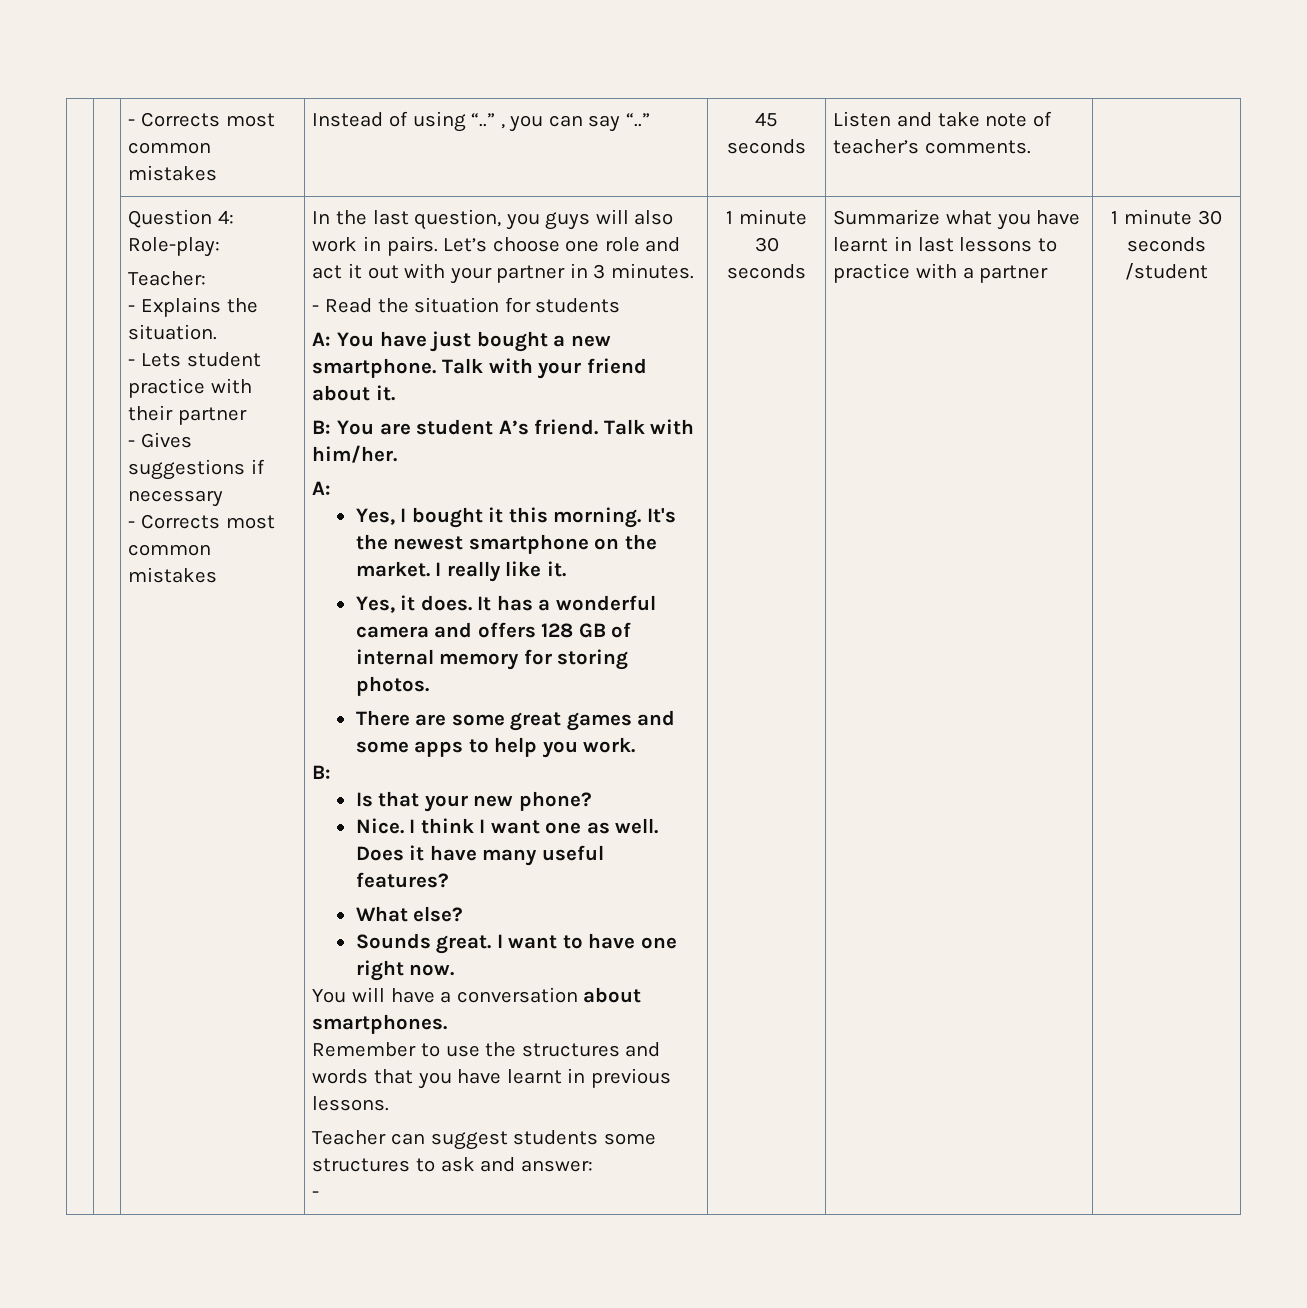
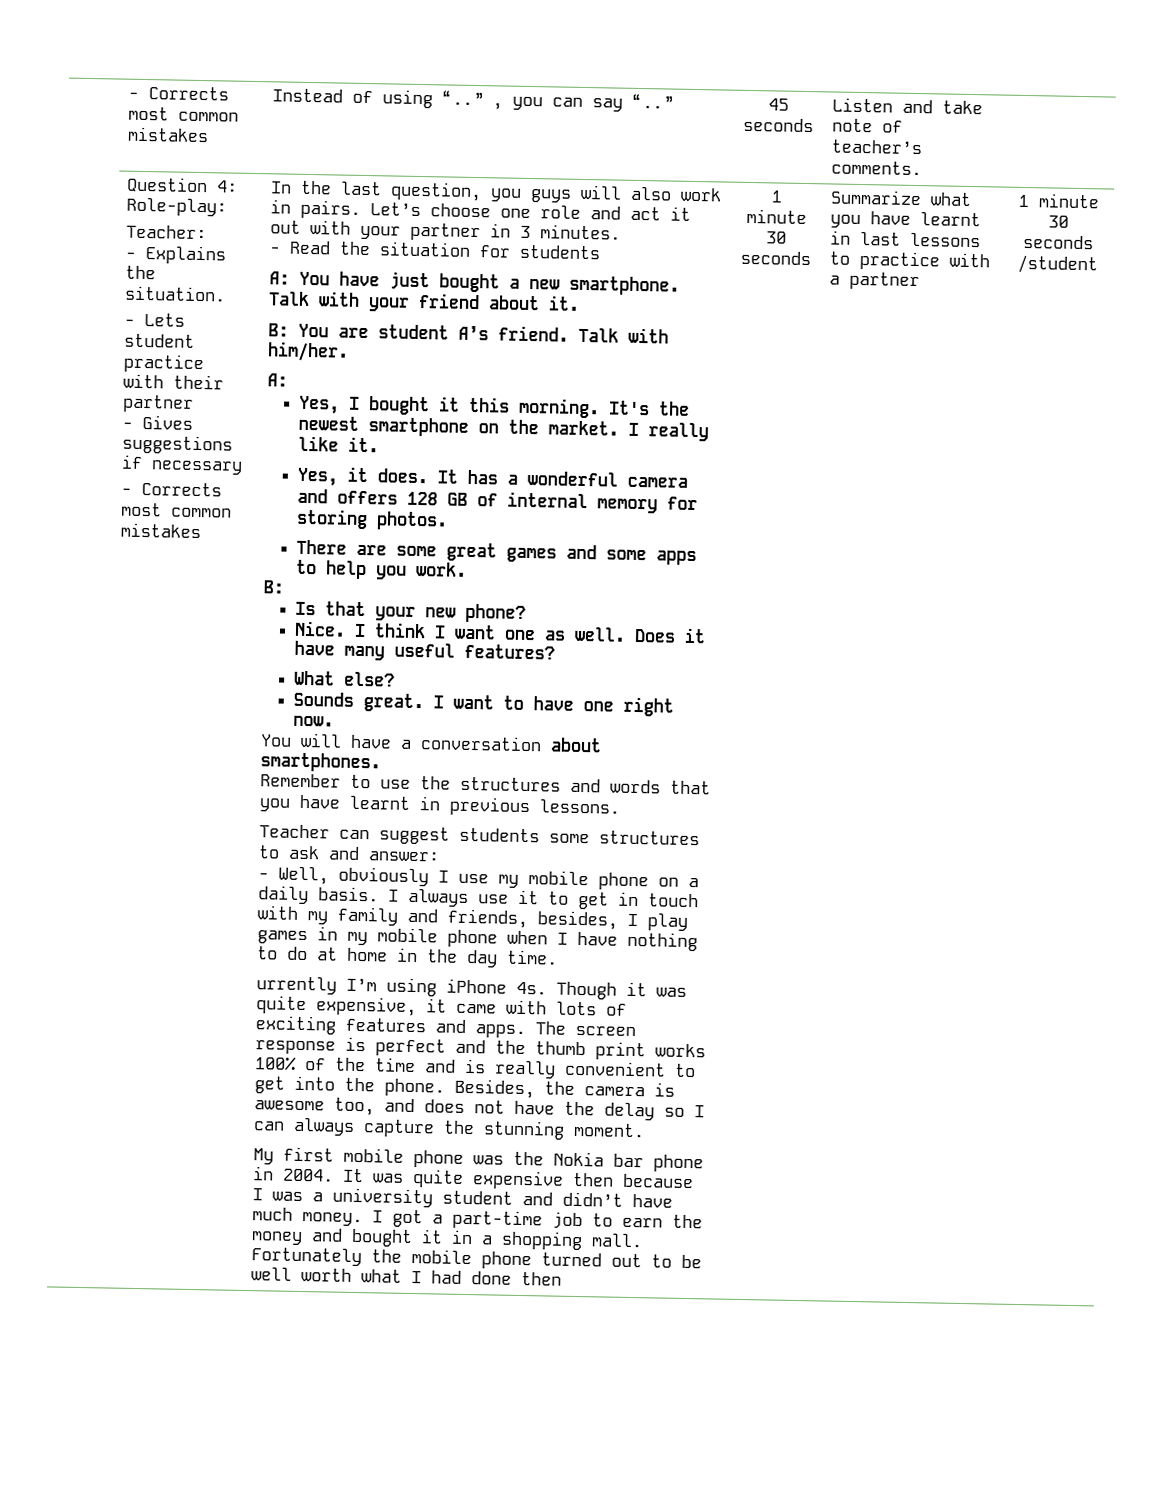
  Teacher can suggest students some structures to ask and answer:
- -
+ - Well, obviously I use my mobile phone on a daily basis. I always use it to get in touch with my family and friends, besides, I play games in my mobile phone when I have nothing to do at home in the day time.
+ urrently I’m using iPhone 4s. Though it was quite expensive, it came with lots of exciting features and apps. The screen response is perfect and the thumb print works 100% of the time and is really convenient to get into the phone. Besides, the camera is awesome too, and does not have the delay so I can always capture the stunning moment.
+ My first mobile phone was the Nokia bar phone in 2004. It was quite expensive then because I was a university student and didn’t have much money. I got a part-time job to earn the money and bought it in a shopping mall. Fortunately the mobile phone turned out to be well worth what I had done then

